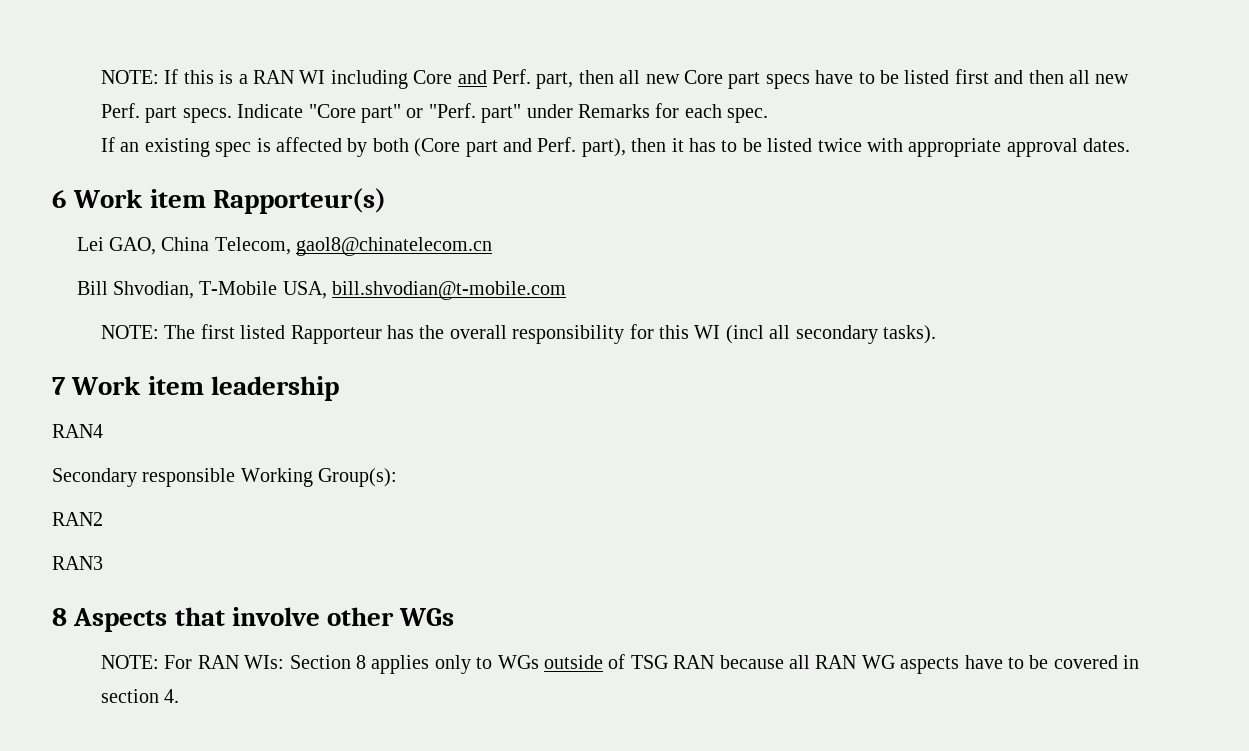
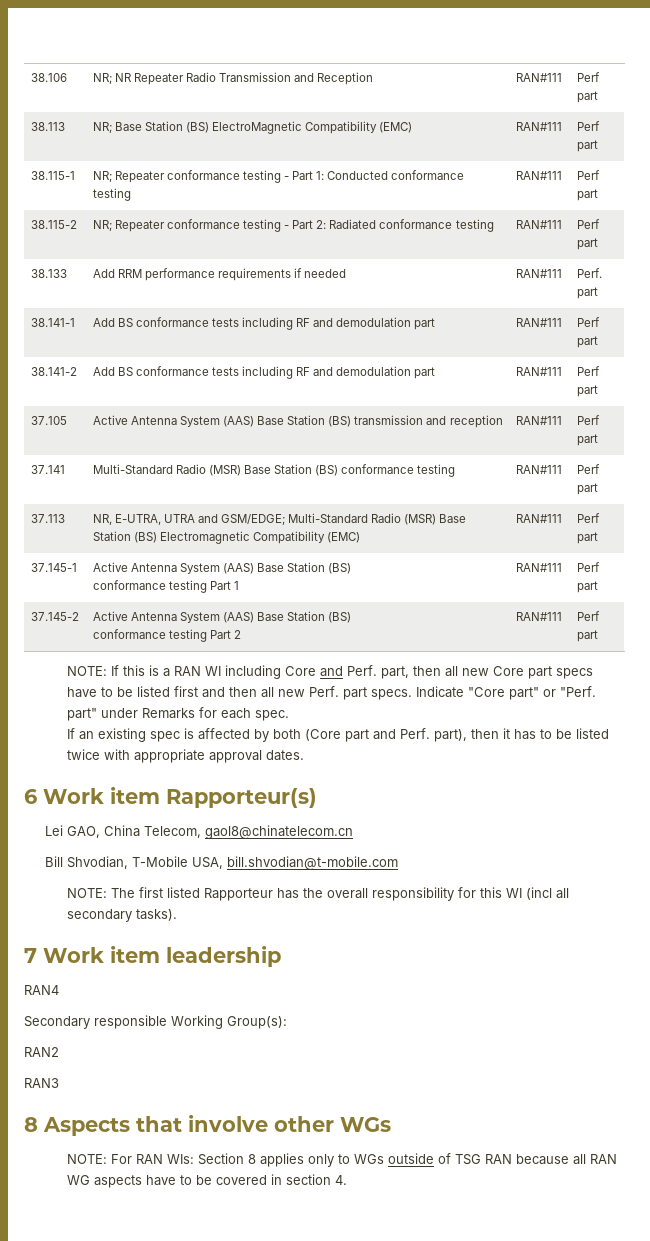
+ 38.106 | NR; NR Repeater Radio Transmission and Reception | RAN#111 | Perf part
+ 38.113 | NR; Base Station (BS) ElectroMagnetic Compatibility (EMC) | RAN#111 | Perf part
+ 38.115-1 | NR; Repeater conformance testing - Part 1: Conducted conformance testing | RAN#111 | Perf part
+ 38.115-2 | NR; Repeater conformance testing - Part 2: Radiated conformance testing | RAN#111 | Perf part
+ 38.133 | Add RRM performance requirements if needed | RAN#111 | Perf. part
+ 38.141-1 | Add BS conformance tests including RF and demodulation part | RAN#111 | Perf part
+ 38.141-2 | Add BS conformance tests including RF and demodulation part | RAN#111 | Perf part
+ 37.105 | Active Antenna System (AAS) Base Station (BS) transmission and reception | RAN#111 | Perf part
+ 37.141 | Multi-Standard Radio (MSR) Base Station (BS) conformance testing | RAN#111 | Perf part
+ 37.113 | NR, E-UTRA, UTRA and GSM/EDGE; Multi-Standard Radio (MSR) Base Station (BS) Electromagnetic Compatibility (EMC) | RAN#111 | Perf part
+ 37.145-1 | Active Antenna System (AAS) Base Station (BS)
+ conformance testing Part 1 | RAN#111 | Perf part
+ 37.145-2 | Active Antenna System (AAS) Base Station (BS)
+ conformance testing Part 2 | RAN#111 | Perf part

